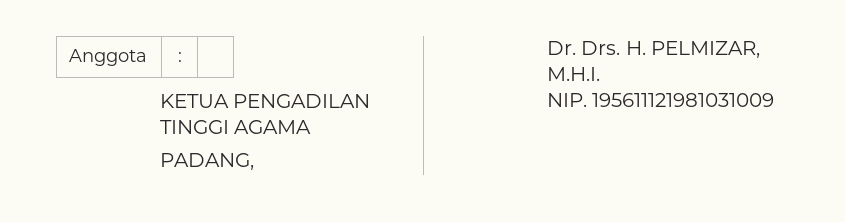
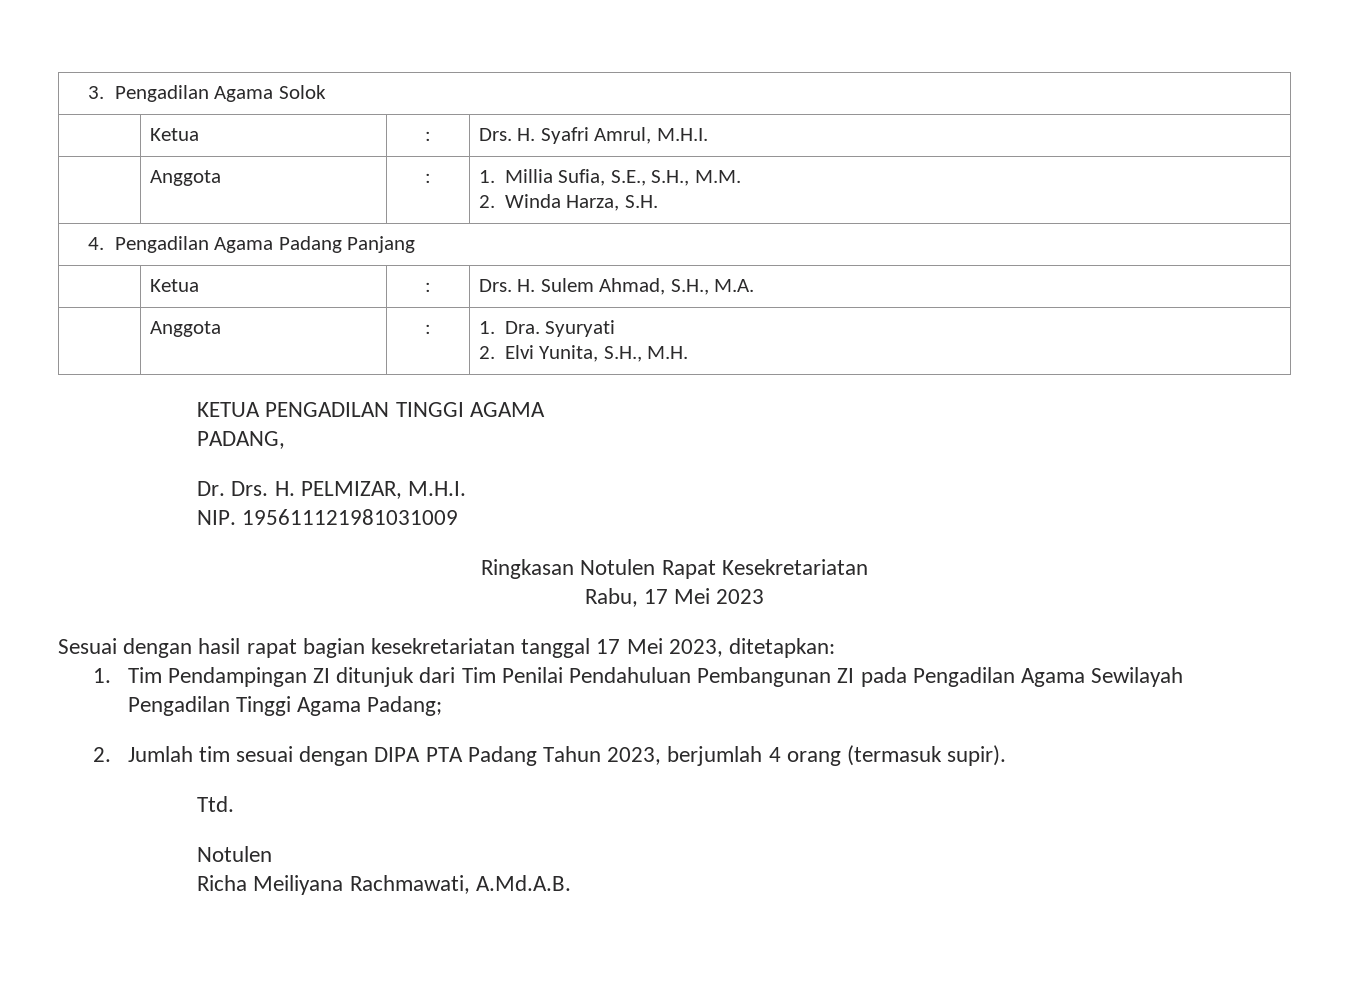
- Anggota | : |
+ 3. Pengadilan Agama Solok
+ | Ketua | : | Drs. H. Syafri Amrul, M.H.I.
+ | Anggota | : | 1. Millia Sufia, S.E., S.H., M.M.
+ 2. Winda Harza, S.H.
+ 4. Pengadilan Agama Padang Panjang
+ | Ketua | : | Drs. H. Sulem Ahmad, S.H., M.A.
+ | Anggota | : | 1. Dra. Syuryati
+ 2. Elvi Yunita, S.H., M.H.
+ Ringkasan Notulen Rapat Kesekretariatan
+ Rabu, 17 Mei 2023
+ Sesuai dengan hasil rapat bagian kesekretariatan tanggal 17 Mei 2023, ditetapkan:
+ 1. Tim Pendampingan ZI ditunjuk dari Tim Penilai Pendahuluan Pembangunan ZI pada Pengadilan Agama Sewilayah Pengadilan Tinggi Agama Padang;
+ 2. Jumlah tim sesuai dengan DIPA PTA Padang Tahun 2023, berjumlah 4 orang (termasuk supir).
+ Ttd.
+ Notulen
+ Richa Meiliyana Rachmawati, A.Md.A.B.

